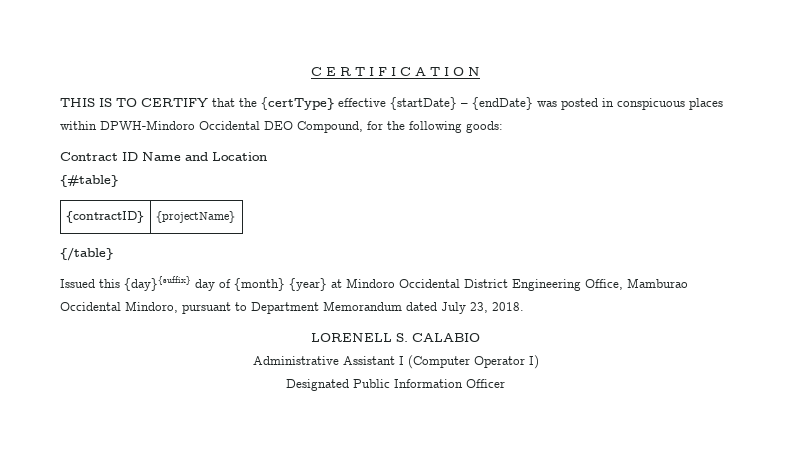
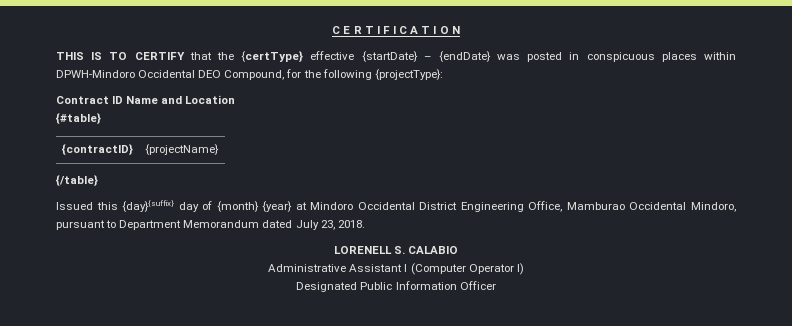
- THIS IS TO CERTIFY that the {certType} effective {startDate} – {endDate} was posted in conspicuous places within DPWH-Mindoro Occidental DEO Compound, for the following goods:
+ THIS IS TO CERTIFY that the {certType} effective {startDate} – {endDate} was posted in conspicuous places within DPWH-Mindoro Occidental DEO Compound, for the following {projectType}:

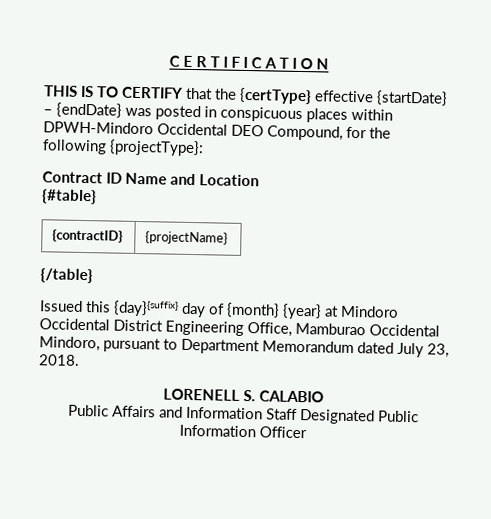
- Administrative Assistant I (Computer Operator I)
- Designated Public Information Officer
+ Public Affairs and Information Staff Designated Public Information Officer

